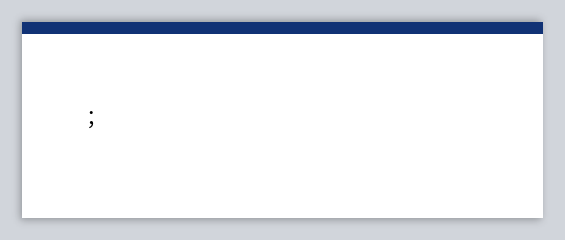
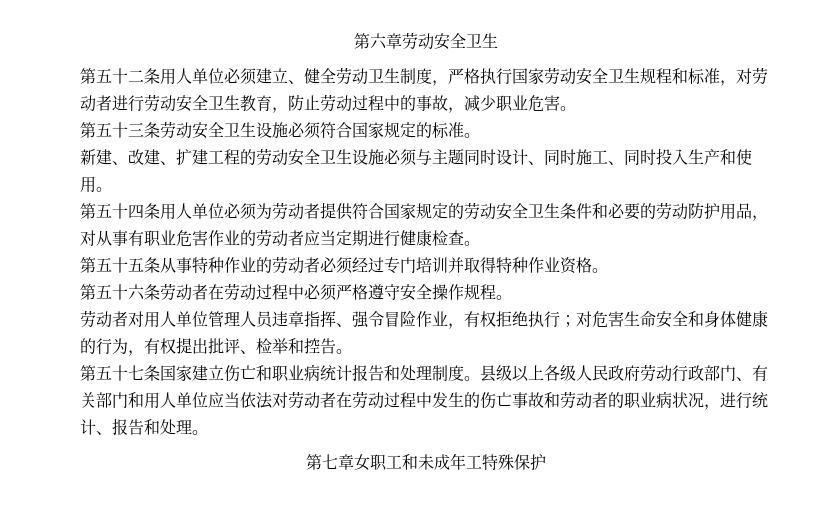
- ；
+ 第六章劳动安全卫生
+ 第五十二条用人单位必须建立、健全劳动卫生制度，严格执行国家劳动安全卫生规程和标准，对劳动者进行劳动安全卫生教育，防止劳动过程中的事故，减少职业危害。
+ 第五十三条劳动安全卫生设施必须符合国家规定的标准。
+ 新建、改建、扩建工程的劳动安全卫生设施必须与主题同时设计、同时施工、同时投入生产和使用。
+ 第五十四条用人单位必须为劳动者提供符合国家规定的劳动安全卫生条件和必要的劳动防护用品，对从事有职业危害作业的劳动者应当定期进行健康检查。
+ 第五十五条从事特种作业的劳动者必须经过专门培训并取得特种作业资格。
+ 第五十六条劳动者在劳动过程中必须严格遵守安全操作规程。
+ 劳动者对用人单位管理人员违章指挥、强令冒险作业，有权拒绝执行；对危害生命安全和身体健康的行为，有权提出批评、检举和控告。
+ 第五十七条国家建立伤亡和职业病统计报告和处理制度。县级以上各级人民政府劳动行政部门、有关部门和用人单位应当依法对劳动者在劳动过程中发生的伤亡事故和劳动者的职业病状况，进行统计、报告和处理。
+ 第七章女职工和未成年工特殊保护

